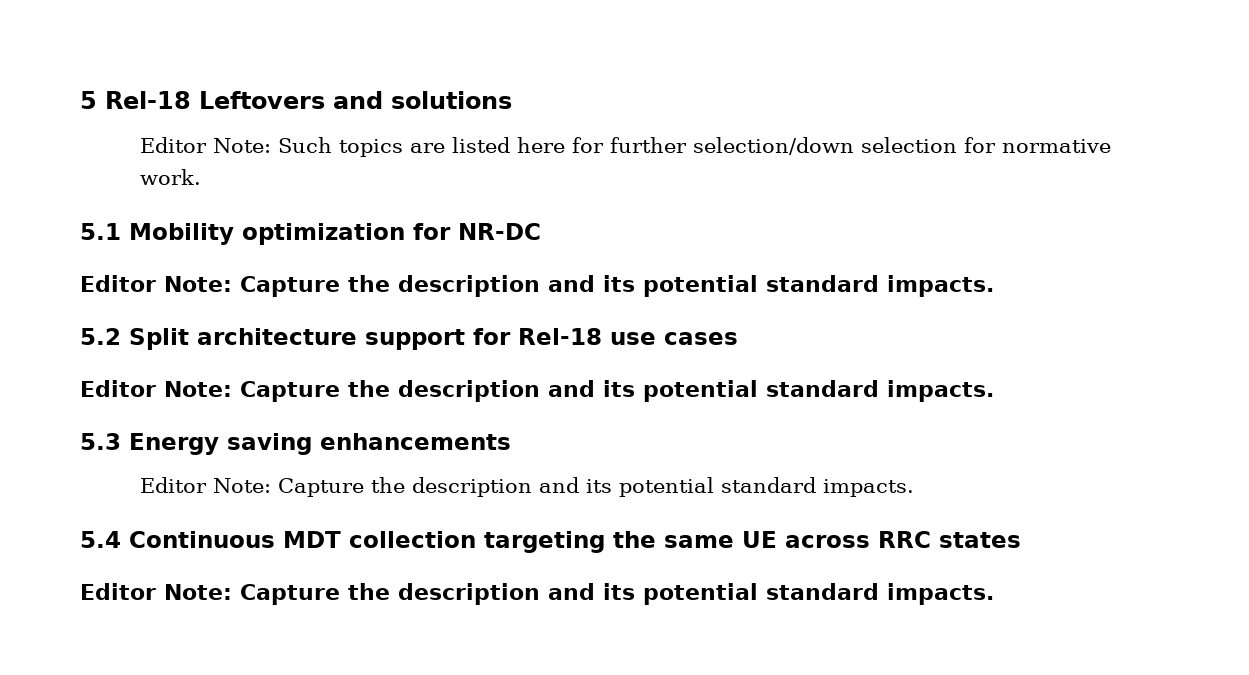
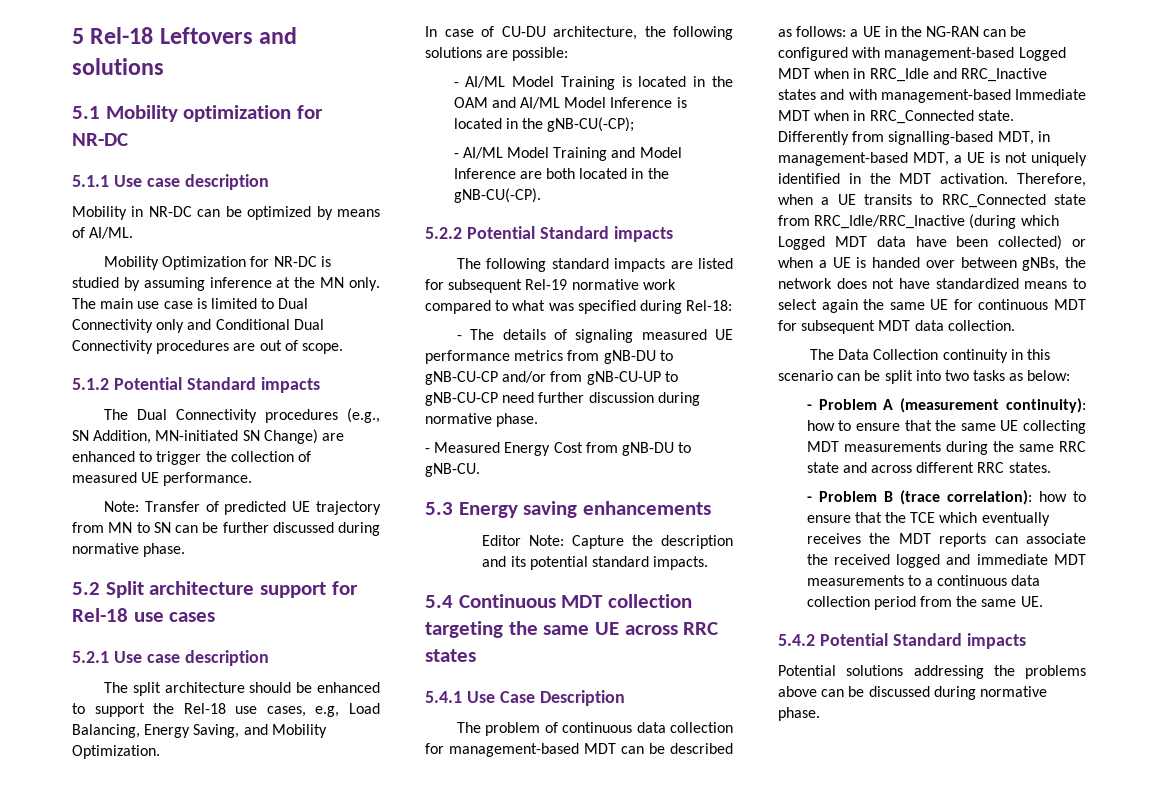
- Editor Note: Such topics are listed here for further selection/down selection for normative work.
  5.1 Mobility optimization for NR-DC
- Editor Note: Capture the description and its potential standard impacts.
+ 5.1.1 Use case description
+ Mobility in NR-DC can be optimized by means of AI/ML.
+ Mobility Optimization for NR-DC is studied by assuming inference at the MN only. The main use case is limited to Dual Connectivity only and Conditional Dual Connectivity procedures are out of scope.
+ 5.1.2 Potential Standard impacts
+ The Dual Connectivity procedures (e.g., SN Addition, MN-initiated SN Change) are enhanced to trigger the collection of measured UE performance.
+ Note: Transfer of predicted UE trajectory from MN to SN can be further discussed during normative phase.
  5.2 Split architecture support for Rel-18 use cases
- Editor Note: Capture the description and its potential standard impacts.
+ 5.2.1 Use case description
+ The split architecture should be enhanced to support the Rel-18 use cases, e.g, Load Balancing, Energy Saving, and Mobility Optimization.
+ In case of CU-DU architecture, the following solutions are possible:
+ - AI/ML Model Training is located in the OAM and AI/ML Model Inference is located in the gNB-CU(-CP);
+ - AI/ML Model Training and Model Inference are both located in the gNB-CU(-CP).
+ 5.2.2 Potential Standard impacts
+ The following standard impacts are listed for subsequent Rel-19 normative work compared to what was specified during Rel-18:
+ - The details of signaling measured UE performance metrics from gNB-DU to gNB-CU-CP and/or from gNB-CU-UP to gNB-CU-CP need further discussion during normative phase.
+ - Measured Energy Cost from gNB-DU to gNB-CU.
  5.4 Continuous MDT collection targeting the same UE across RRC states
- Editor Note: Capture the description and its potential standard impacts.
+ 5.4.1 Use Case Description
+ The problem of continuous data collection for management-based MDT can be described as follows: a UE in the NG-RAN can be configured with management-based Logged MDT when in RRC_Idle and RRC_Inactive states and with management-based Immediate MDT when in RRC_Connected state. Differently from signalling-based MDT, in management-based MDT, a UE is not uniquely identified in the MDT activation. Therefore, when a UE transits to RRC_Connected state from RRC_Idle/RRC_Inactive (during which Logged MDT data have been collected) or when a UE is handed over between gNBs, the network does not have standardized means to select again the same UE for continuous MDT for subsequent MDT data collection.
+ The Data Collection continuity in this scenario can be split into two tasks as below:
+ - Problem A (measurement continuity): how to ensure that the same UE collecting MDT measurements during the same RRC state and across different RRC states.
+ - Problem B (trace correlation): how to ensure that the TCE which eventually receives the MDT reports can associate the received logged and immediate MDT measurements to a continuous data collection period from the same UE.
+ 5.4.2 Potential Standard impacts
+ Potential solutions addressing the problems above can be discussed during normative phase.

